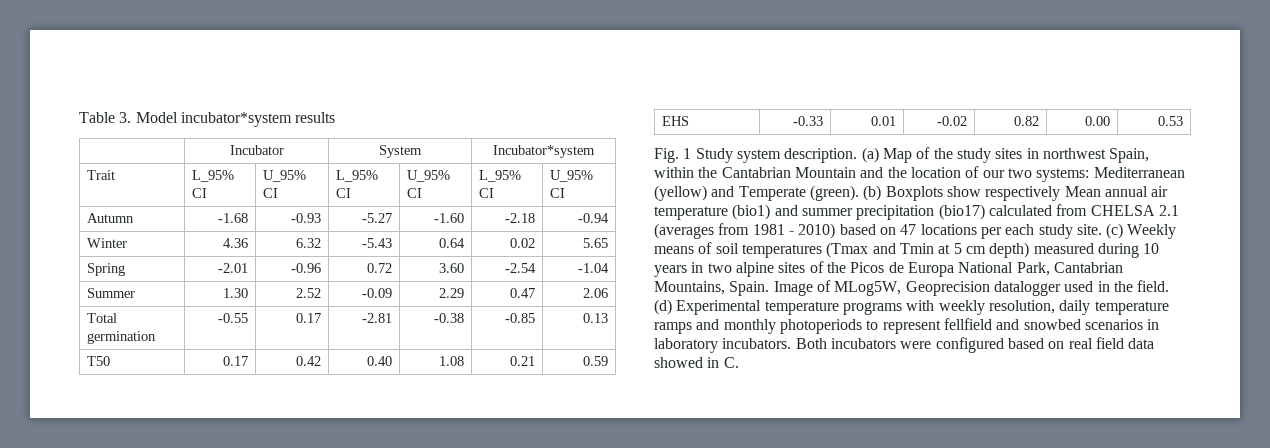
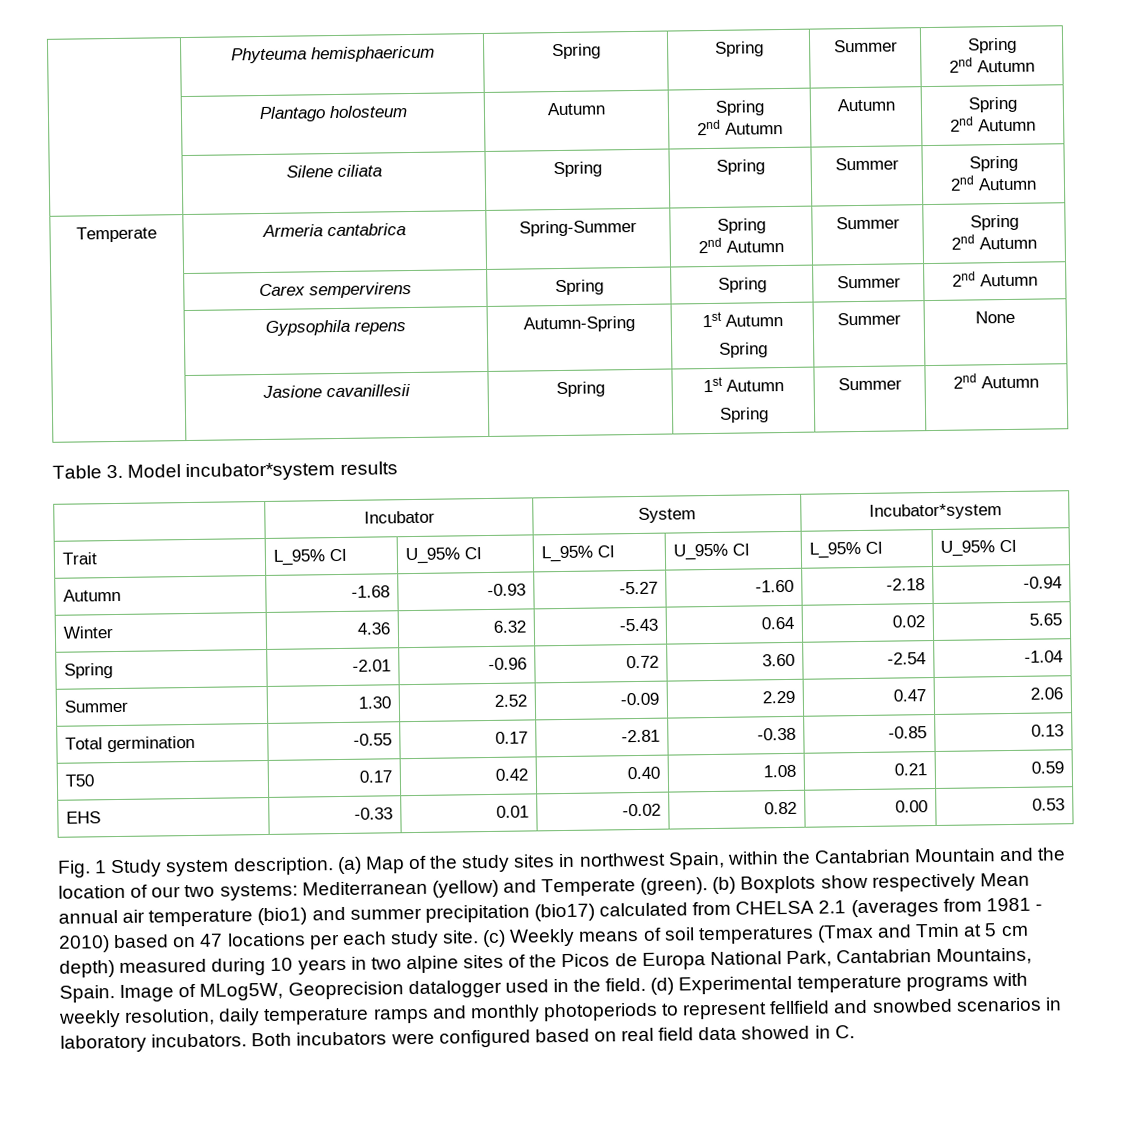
+ | Phyteuma hemisphaericum | Spring | Spring | Summer | Spring
+ 2nd Autumn
+ | Plantago holosteum | Autumn | Spring
+ 2nd Autumn | Autumn | Spring
+ 2nd Autumn
+ | Silene ciliata | Spring | Spring | Summer | Spring
+ 2nd Autumn
+ Temperate | Armeria cantabrica | Spring-Summer | Spring
+ 2nd Autumn | Summer | Spring
+ 2nd Autumn
+ | Carex sempervirens | Spring | Spring | Summer | 2nd Autumn
+ | Gypsophila repens | Autumn-Spring | 1st Autumn
+ Spring | Summer | None
+ | Jasione cavanillesii | Spring | 1st Autumn
+ Spring | Summer | 2nd Autumn

